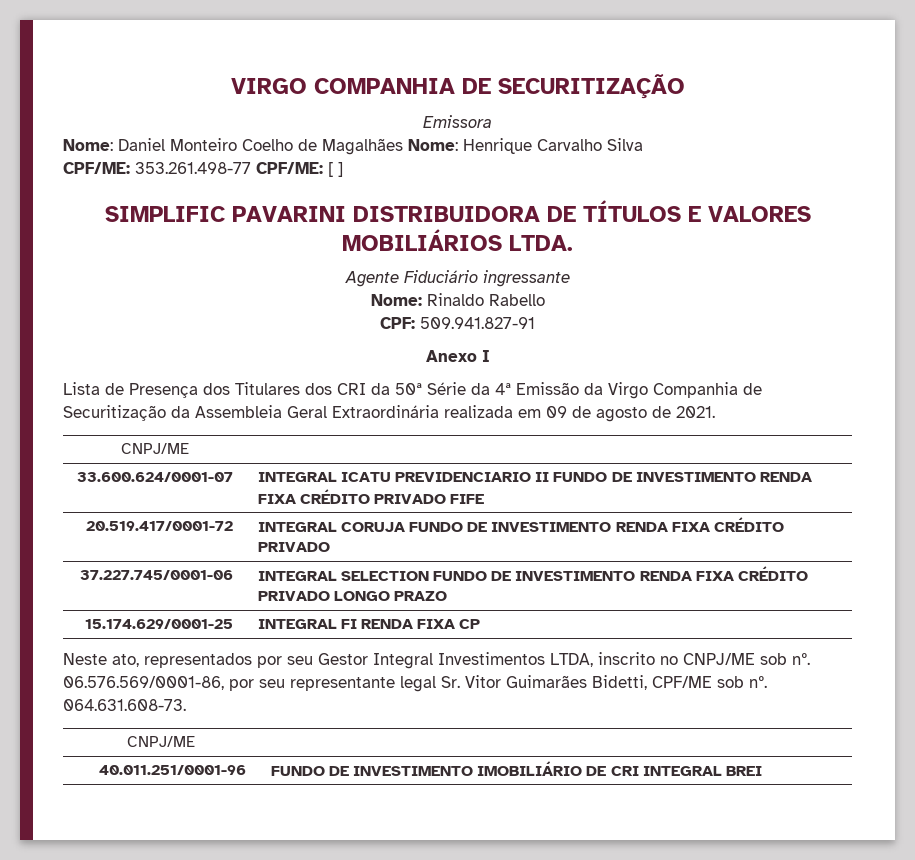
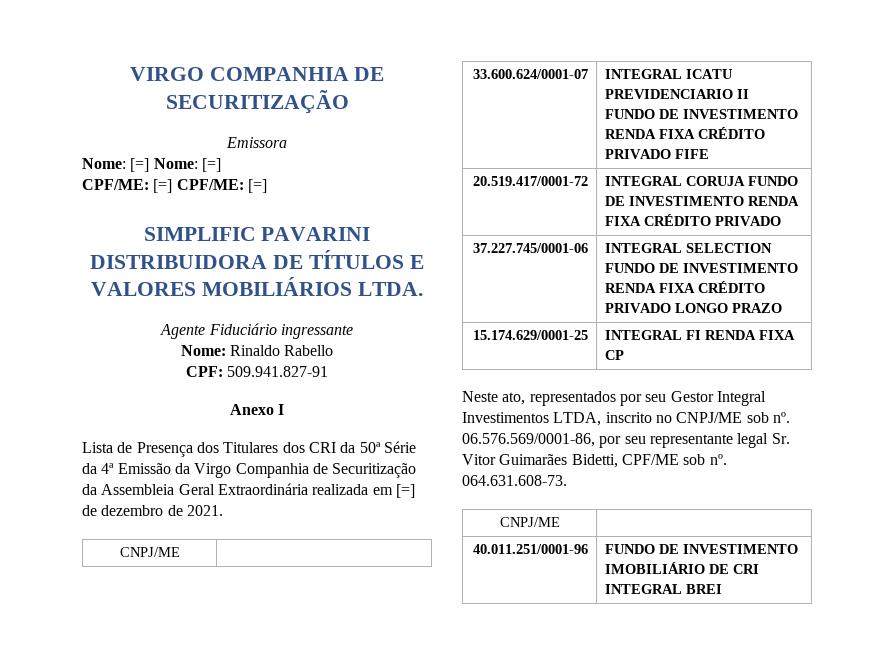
- Nome: Daniel Monteiro Coelho de Magalhães Nome: Henrique Carvalho Silva
- CPF/ME: 353.261.498-77 CPF/ME: [ ]
+ Nome: [=] Nome: [=]
+ CPF/ME: [=] CPF/ME: [=]
- Lista de Presença dos Titulares dos CRI da 50ª Série da 4ª Emissão da Virgo Companhia de Securitização da Assembleia Geral Extraordinária realizada em 09 de agosto de 2021.
+ Lista de Presença dos Titulares dos CRI da 50ª Série da 4ª Emissão da Virgo Companhia de Securitização da Assembleia Geral Extraordinária realizada em [=] de dezembro de 2021.

